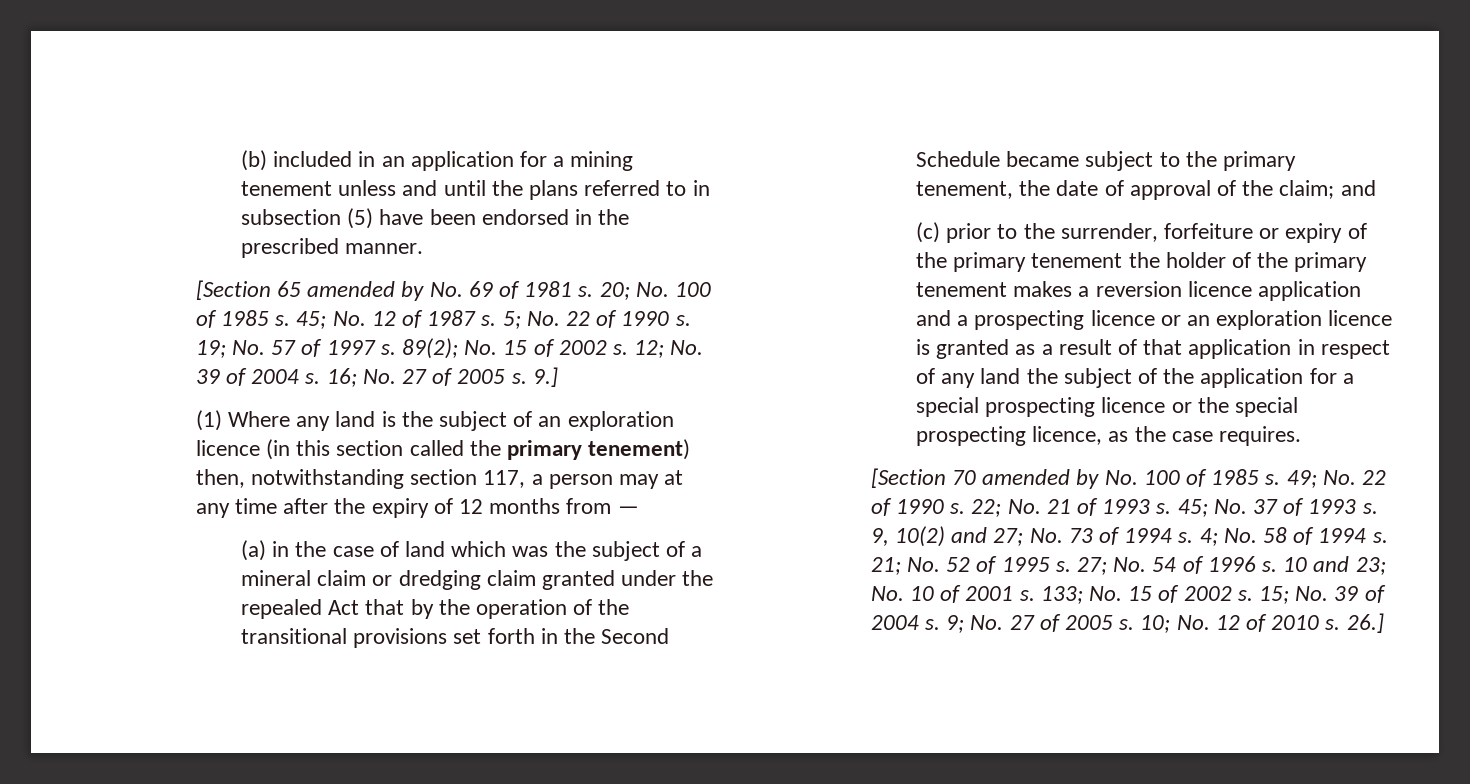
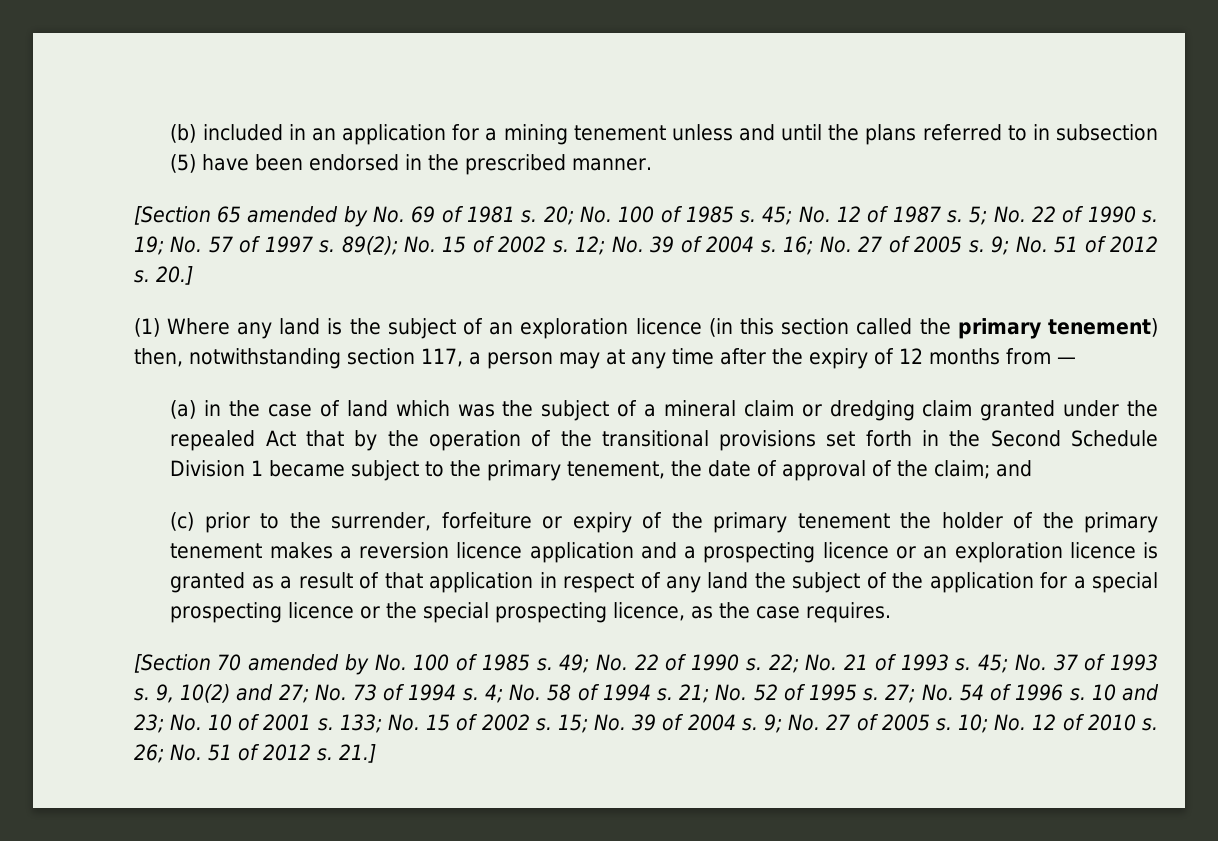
- 9.]
+ 9; No. 51 of 2012 s. 20.]
- (a) in the case of land which was the subject of a mineral claim or dredging claim granted under the repealed Act that by the operation of the transitional provisions set forth in the Second Schedule became subject to the primary tenement, the date of approval of the claim; and
+ (a) in the case of land which was the subject of a mineral claim or dredging claim granted under the repealed Act that by the operation of the transitional provisions set forth in the Second Schedule Division 1 became subject to the primary tenement, the date of approval of the claim; and
- 26.]
+ 26; No. 51 of 2012 s. 21.]

